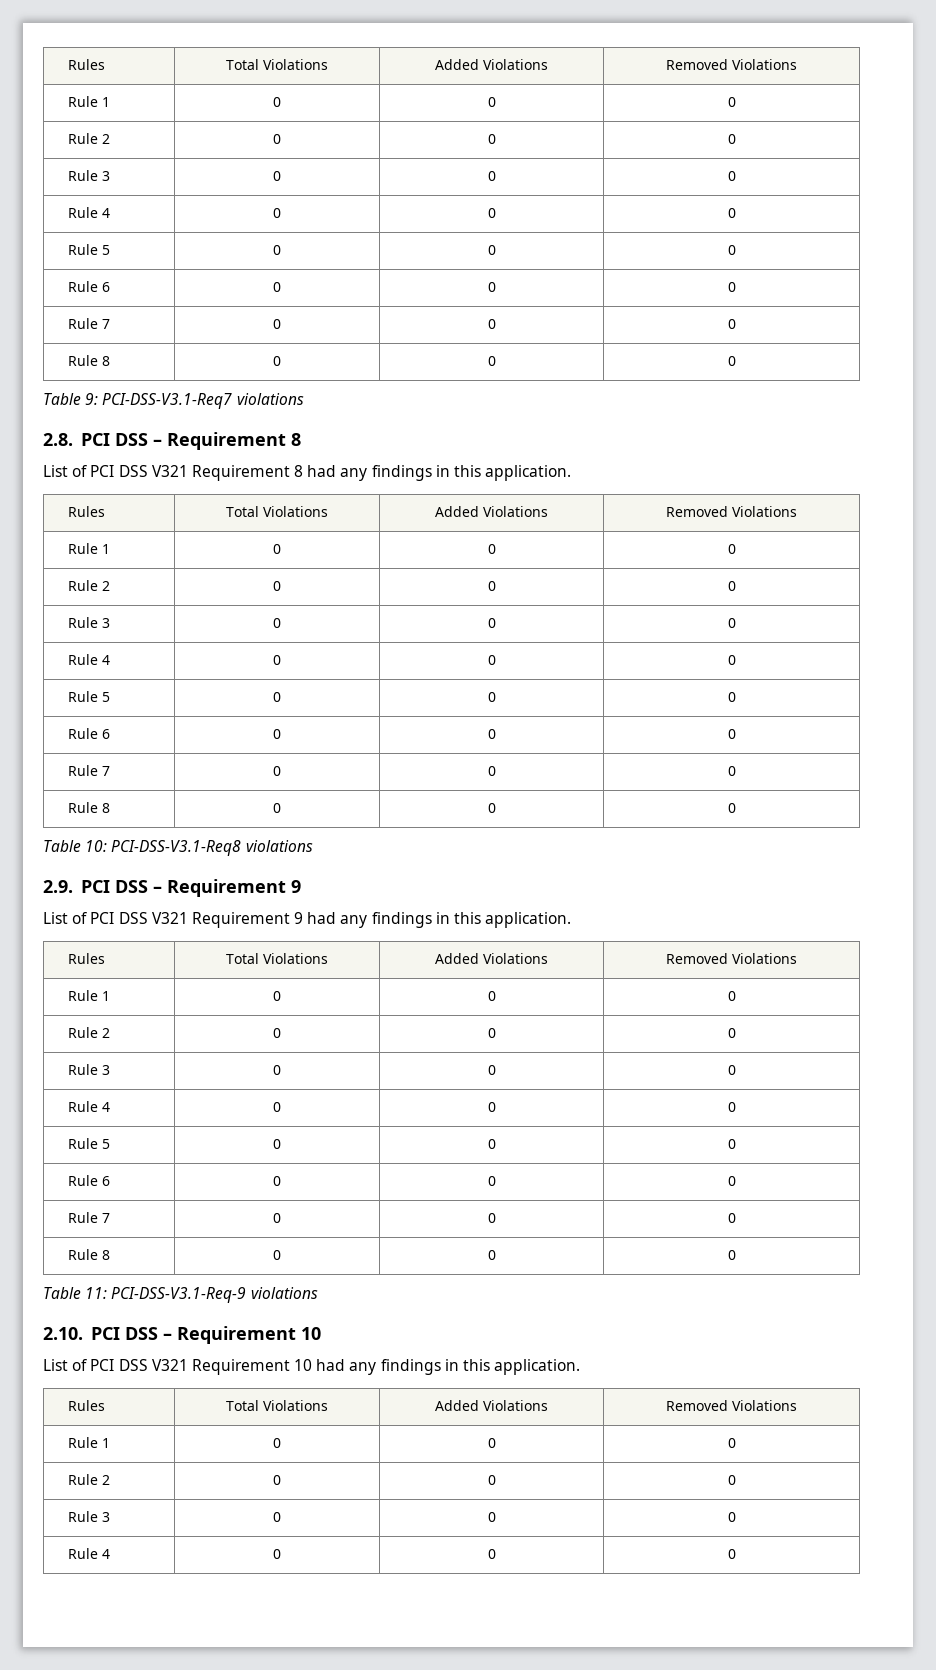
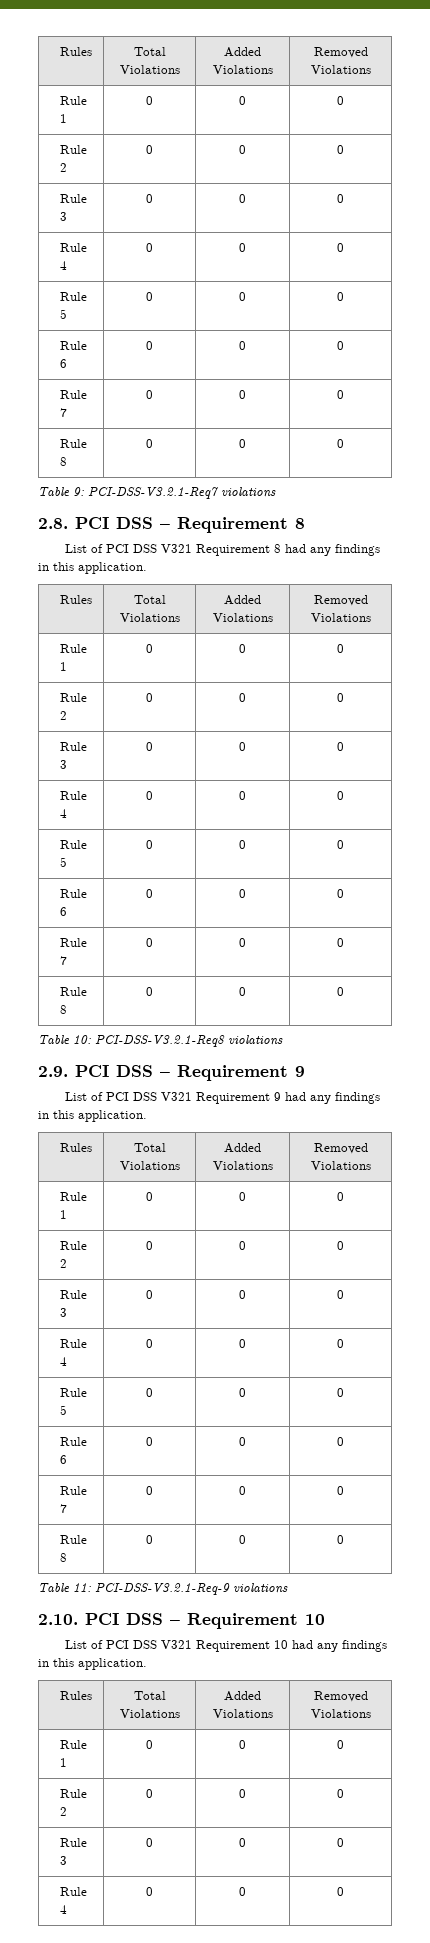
- Table 9: PCI-DSS-V3.1-Req7 violations
+ Table 9: PCI-DSS-V3.2.1-Req7 violations
- Table 10: PCI-DSS-V3.1-Req8 violations
+ Table 10: PCI-DSS-V3.2.1-Req8 violations
- Table 11: PCI-DSS-V3.1-Req-9 violations
+ Table 11: PCI-DSS-V3.2.1-Req-9 violations

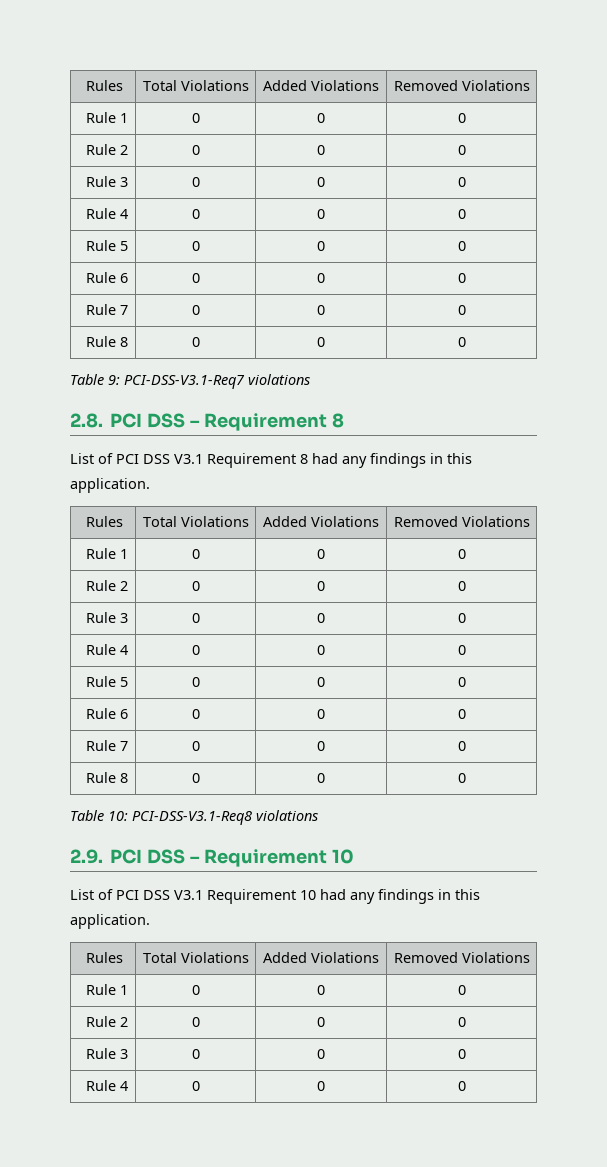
- Table 9: PCI-DSS-V3.2.1-Req7 violations
+ Table 9: PCI-DSS-V3.1-Req7 violations
- List of PCI DSS V321 Requirement 8 had any findings in this application.
+ List of PCI DSS V3.1 Requirement 8 had any findings in this application.
- Table 10: PCI-DSS-V3.2.1-Req8 violations
- 2.9. PCI DSS – Requirement 9
- List of PCI DSS V321 Requirement 9 had any findings in this application.
- Rules | Total Violations | Added Violations | Removed Violations
- Rule 1 | 0 | 0 | 0
- Rule 2 | 0 | 0 | 0
- Rule 3 | 0 | 0 | 0
- Rule 4 | 0 | 0 | 0
- Rule 5 | 0 | 0 | 0
- Rule 6 | 0 | 0 | 0
- Rule 7 | 0 | 0 | 0
- Rule 8 | 0 | 0 | 0
- Table 11: PCI-DSS-V3.2.1-Req-9 violations
- 2.10. PCI DSS – Requirement 10
+ Table 10: PCI-DSS-V3.1-Req8 violations
+ 2.9. PCI DSS – Requirement 10
- List of PCI DSS V321 Requirement 10 had any findings in this application.
+ List of PCI DSS V3.1 Requirement 10 had any findings in this application.

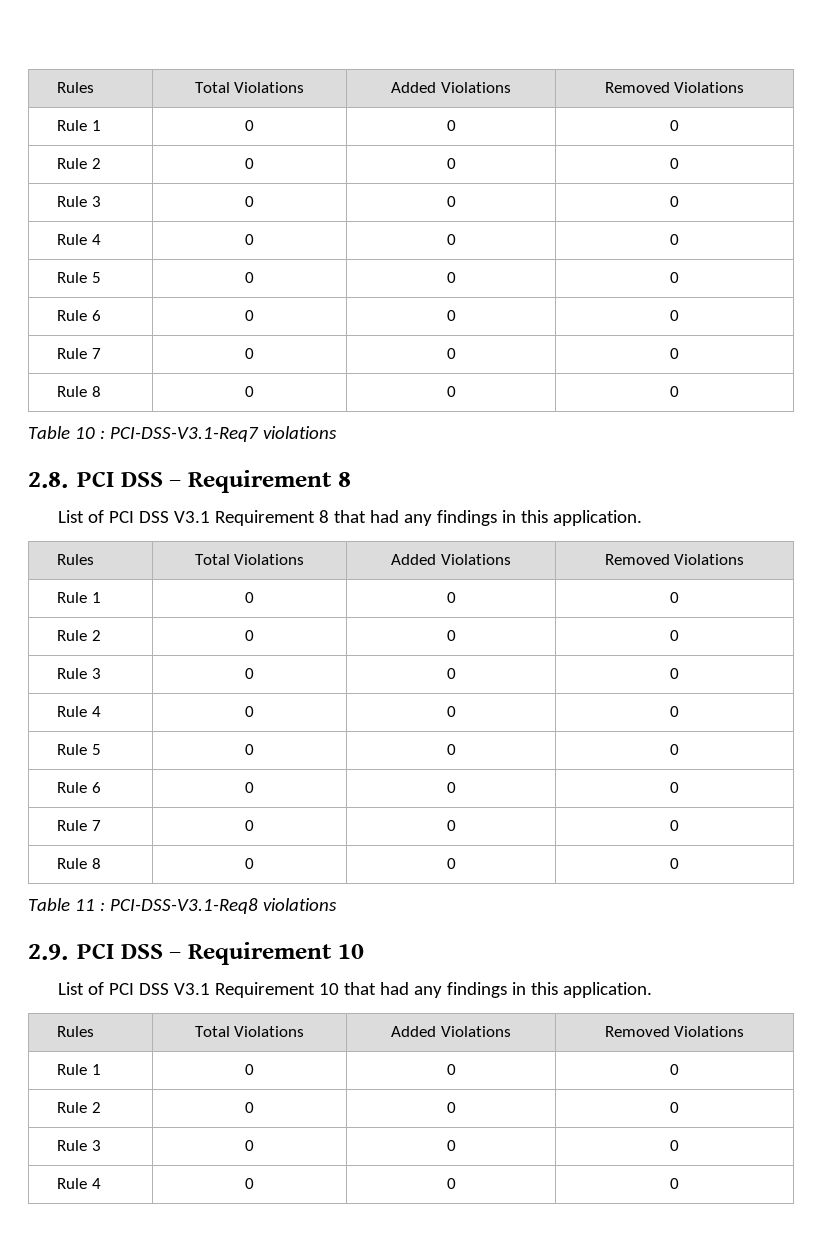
- Table 9: PCI-DSS-V3.1-Req7 violations
+ Table 10 : PCI-DSS-V3.1-Req7 violations
- List of PCI DSS V3.1 Requirement 8 had any findings in this application.
+ List of PCI DSS V3.1 Requirement 8 that had any findings in this application.
- Table 10: PCI-DSS-V3.1-Req8 violations
+ Table 11 : PCI-DSS-V3.1-Req8 violations
- List of PCI DSS V3.1 Requirement 10 had any findings in this application.
+ List of PCI DSS V3.1 Requirement 10 that had any findings in this application.

